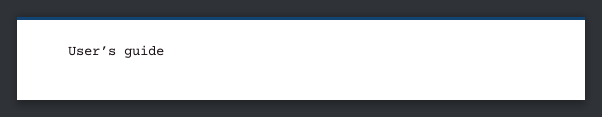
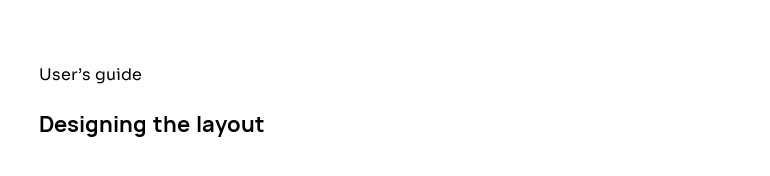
+ Designing the layout

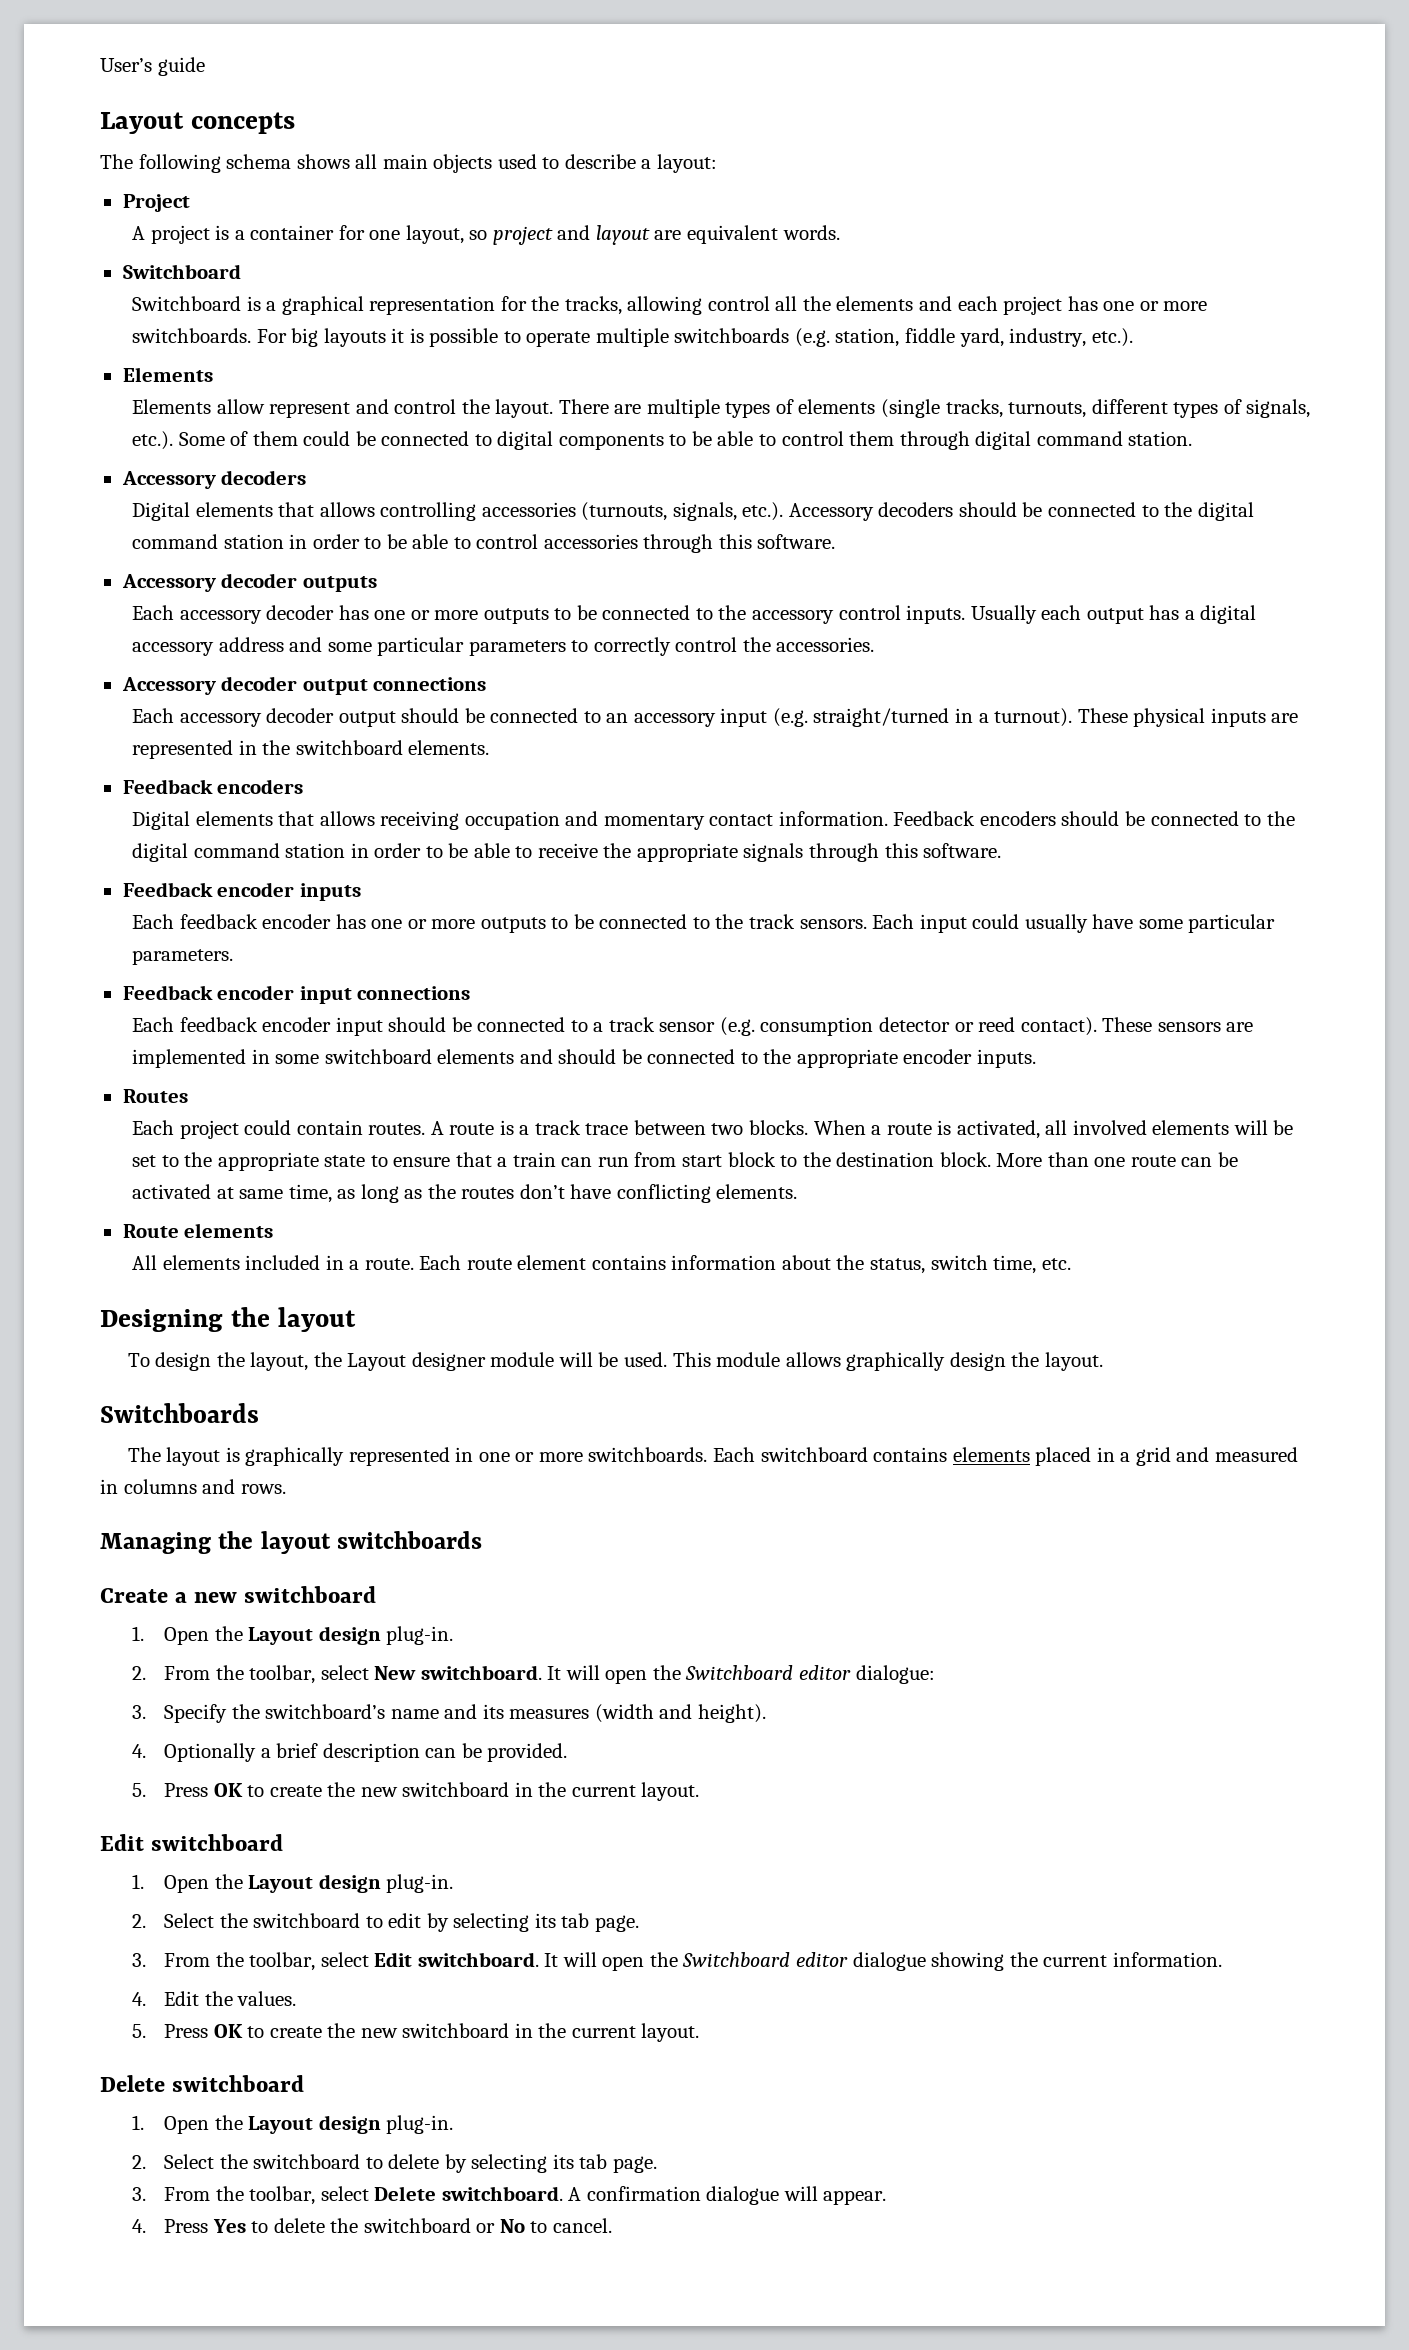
+ Layout concepts
+ The following schema shows all main objects used to describe a layout:
+ Project
+ A project is a container for one layout, so project and layout are equivalent words.
+ Switchboard
+ Switchboard is a graphical representation for the tracks, allowing control all the elements and each project has one or more switchboards. For big layouts it is possible to operate multiple switchboards (e.g. station, fiddle yard, industry, etc.).
+ Elements
+ Elements allow represent and control the layout. There are multiple types of elements (single tracks, turnouts, different types of signals, etc.). Some of them could be connected to digital components to be able to control them through digital command station.
+ Accessory decoders
+ Digital elements that allows controlling accessories (turnouts, signals, etc.). Accessory decoders should be connected to the digital command station in order to be able to control accessories through this software.
+ Accessory decoder outputs
+ Each accessory decoder has one or more outputs to be connected to the accessory control inputs. Usually each output has a digital accessory address and some particular parameters to correctly control the accessories.
+ Accessory decoder output connections
+ Each accessory decoder output should be connected to an accessory input (e.g. straight/turned in a turnout). These physical inputs are represented in the switchboard elements.
+ Feedback encoders
+ Digital elements that allows receiving occupation and momentary contact information. Feedback encoders should be connected to the digital command station in order to be able to receive the appropriate signals through this software.
+ Feedback encoder inputs
+ Each feedback encoder has one or more outputs to be connected to the track sensors. Each input could usually have some particular parameters.
+ Feedback encoder input connections
+ Each feedback encoder input should be connected to a track sensor (e.g. consumption detector or reed contact). These sensors are implemented in some switchboard elements and should be connected to the appropriate encoder inputs.
+ Routes
+ Each project could contain routes. A route is a track trace between two blocks. When a route is activated, all involved elements will be set to the appropriate state to ensure that a train can run from start block to the destination block. More than one route can be activated at same time, as long as the routes don’t have conflicting elements.
+ Route elements
+ All elements included in a route. Each route element contains information about the status, switch time, etc.
  Designing the layout
+ To design the layout, the Layout designer module will be used. This module allows graphically design the layout.
+ Switchboards
+ The layout is graphically represented in one or more switchboards. Each switchboard contains elements placed in a grid and measured in columns and rows.
+ Managing the layout switchboards
+ Create a new switchboard
+ 1. Open the Layout design plug-in.
+ 2. From the toolbar, select New switchboard. It will open the Switchboard editor dialogue:
+ 3. Specify the switchboard’s name and its measures (width and height).
+ 4. Optionally a brief description can be provided.
+ 5. Press OK to create the new switchboard in the current layout.
+ Edit switchboard
+ 1. Open the Layout design plug-in.
+ 2. Select the switchboard to edit by selecting its tab page.
+ 3. From the toolbar, select Edit switchboard. It will open the Switchboard editor dialogue showing the current information.
+ 4. Edit the values.
+ 5. Press OK to create the new switchboard in the current layout.
+ Delete switchboard
+ 1. Open the Layout design plug-in.
+ 2. Select the switchboard to delete by selecting its tab page.
+ 3. From the toolbar, select Delete switchboard. A confirmation dialogue will appear.
+ 4. Press Yes to delete the switchboard or No to cancel.

